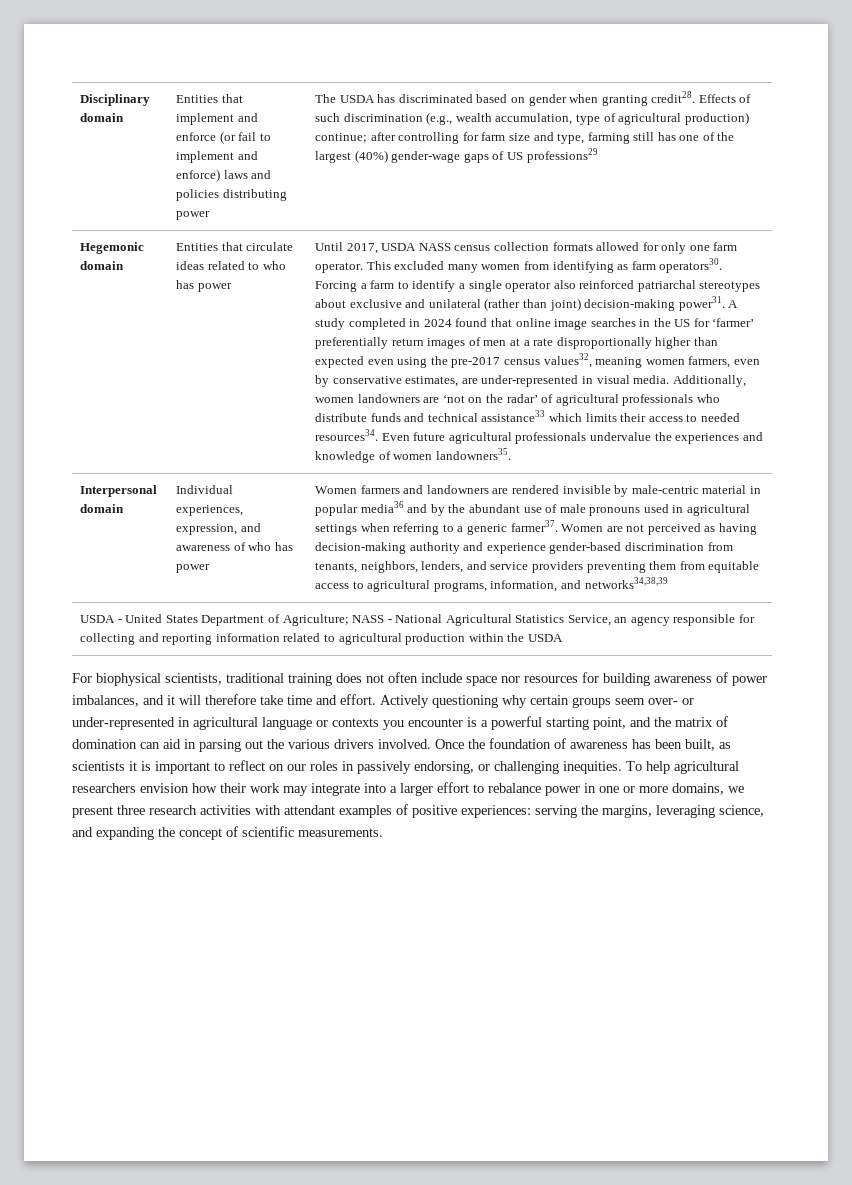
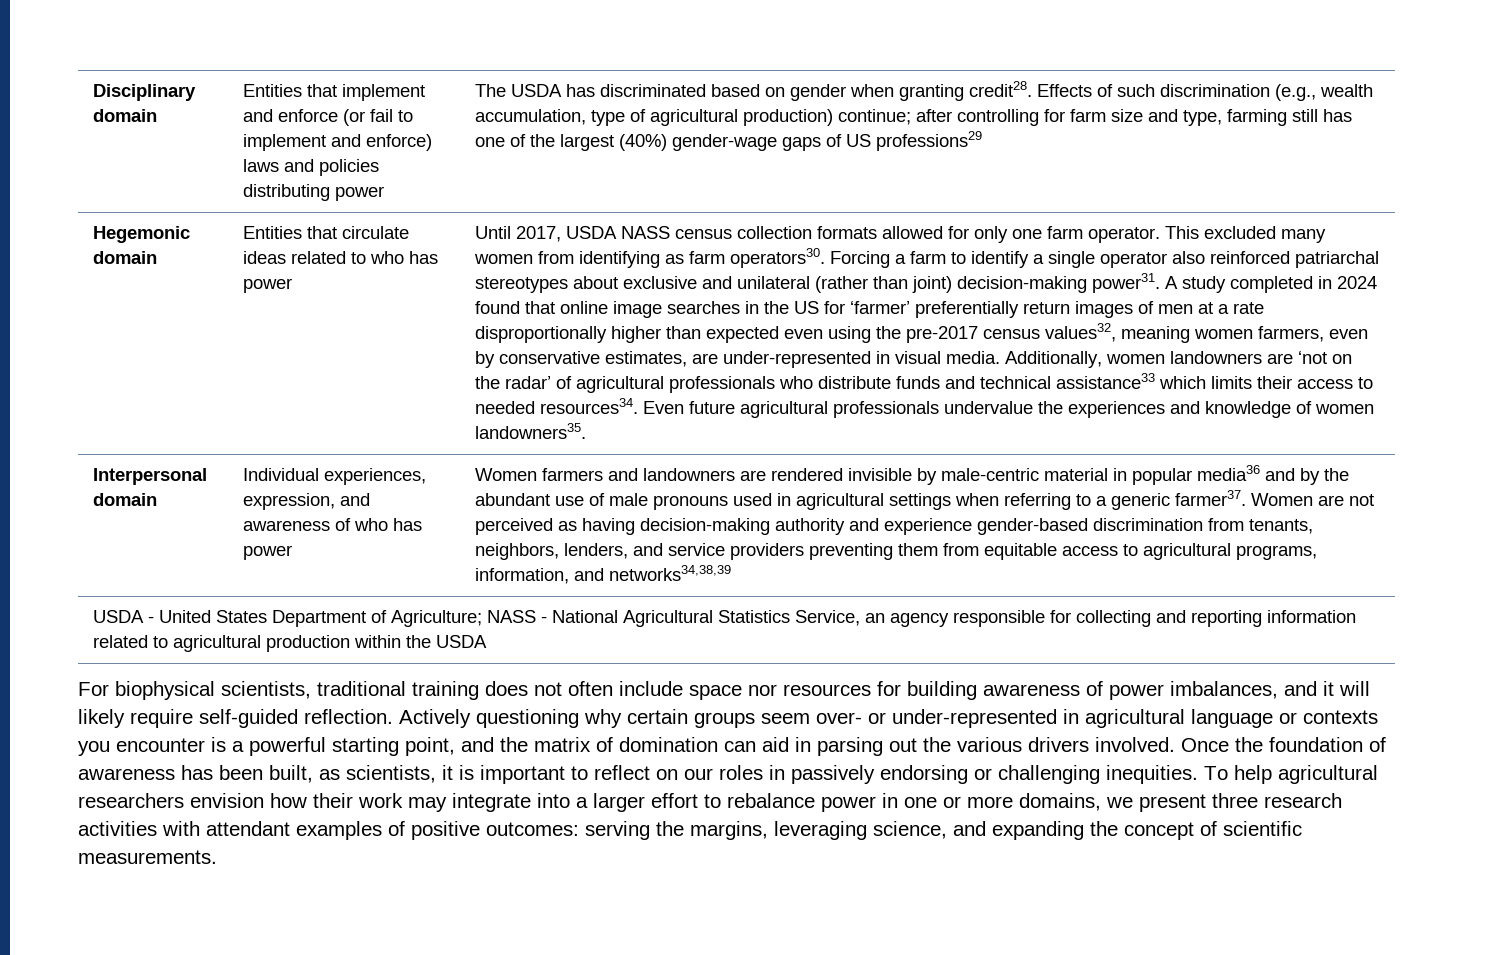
- For biophysical scientists, traditional training does not often include space nor resources for building awareness of power imbalances, and it will therefore take time and effort.
+ For biophysical scientists, traditional training does not often include space nor resources for building awareness of power imbalances, and it will likely require self-guided reflection.
- Once the foundation of awareness has been built, as scientists it is important to reflect on our roles in passively endorsing, or challenging inequities.
+ Once the foundation of awareness has been built, as scientists, it is important to reflect on our roles in passively endorsing or challenging inequities.
- To help agricultural researchers envision how their work may integrate into a larger effort to rebalance power in one or more domains, we present three research activities with attendant examples of positive experiences: serving the margins, leveraging science, and expanding the concept of scientific measurements.
+ To help agricultural researchers envision how their work may integrate into a larger effort to rebalance power in one or more domains, we present three research activities with attendant examples of positive outcomes: serving the margins, leveraging science, and expanding the concept of scientific measurements.

